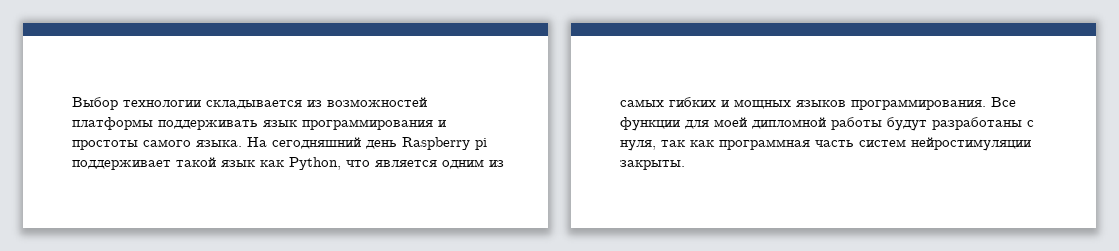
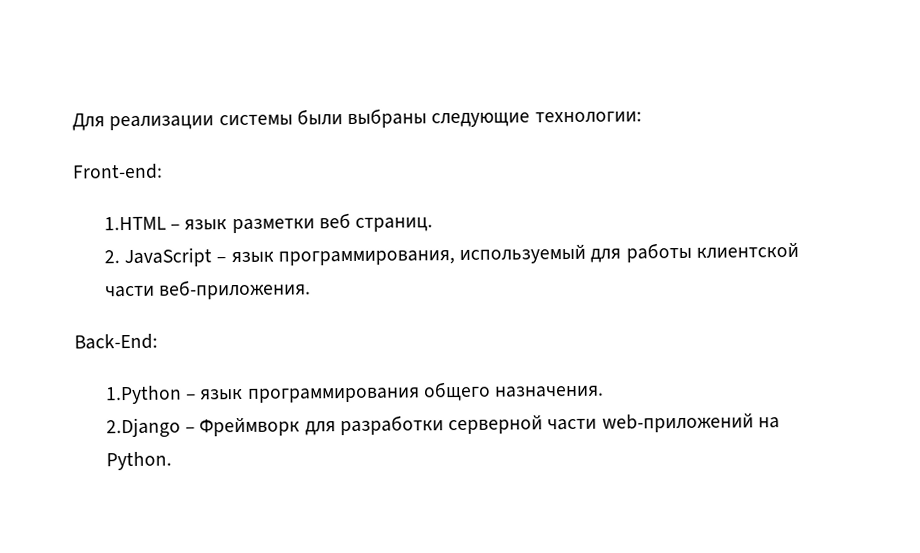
- Выбор технологии складывается из возможностей платформы поддерживать язык программирования и простоты самого языка. На сегодняшний день Raspberry pi поддерживает такой язык как Python, что является одним из самых гибких и мощных языков программирования. Все функции для моей дипломной работы будут разработаны с нуля, так как программная часть систем нейростимуляции закрыты.
+ Для реализации системы были выбраны следующие технологии:
+ Front-end:
+ 1.HTML – язык разметки веб страниц.
+ 2. JavaScript – язык программирования, используемый для работы клиентской части веб-приложения.
+ Back-End:
+ 1.Python – язык программирования общего назначения.
+ 2.Django – Фреймворк для разработки серверной части web-приложений на Python.

